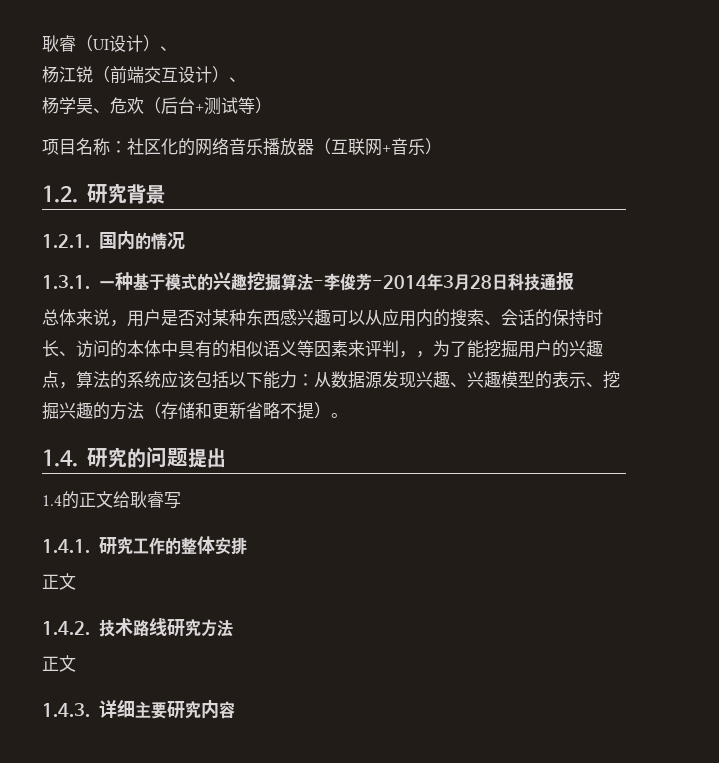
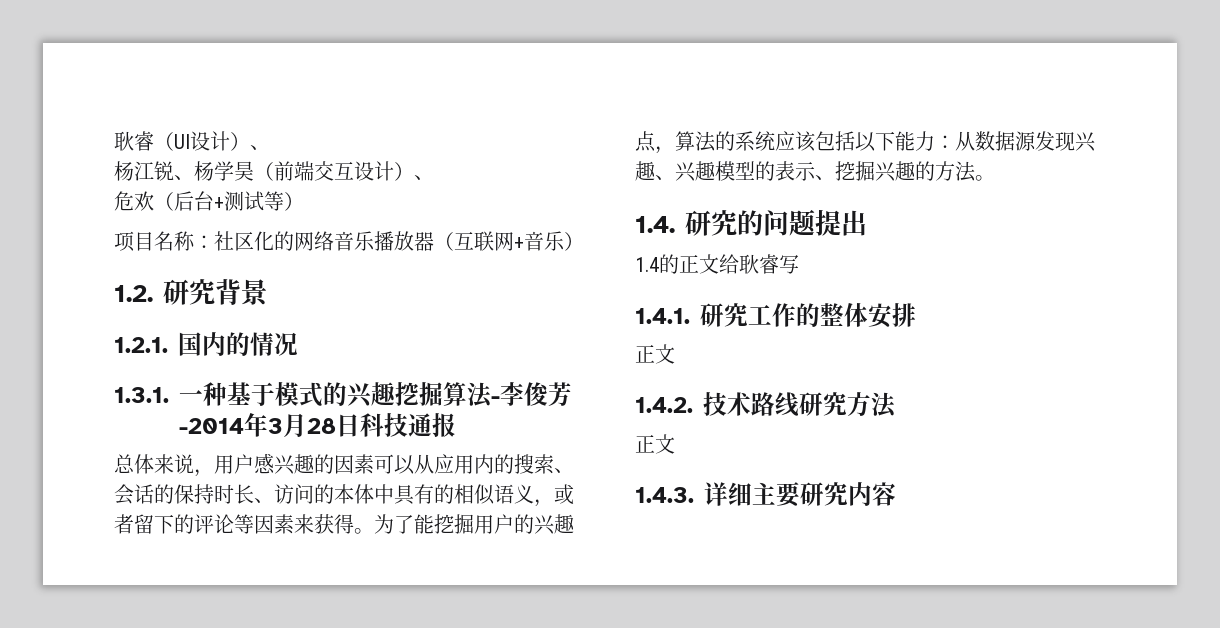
- 杨江锐（前端交互设计）、
+ 杨江锐、杨学昊（前端交互设计）、
- 杨学昊、危欢（后台+测试等）
+ 危欢（后台+测试等）
- 总体来说，用户是否对某种东西感兴趣可以从应用内的搜索、会话的保持时长、访问的本体中具有的相似语义等因素来评判，，为了能挖掘用户的兴趣点，算法的系统应该包括以下能力：从数据源发现兴趣、兴趣模型的表示、挖掘兴趣的方法（存储和更新省略不提）。
+ 总体来说，用户感兴趣的因素可以从应用内的搜索、会话的保持时长、访问的本体中具有的相似语义，或者留下的评论等因素来获得。为了能挖掘用户的兴趣点，算法的系统应该包括以下能力：从数据源发现兴趣、兴趣模型的表示、挖掘兴趣的方法。

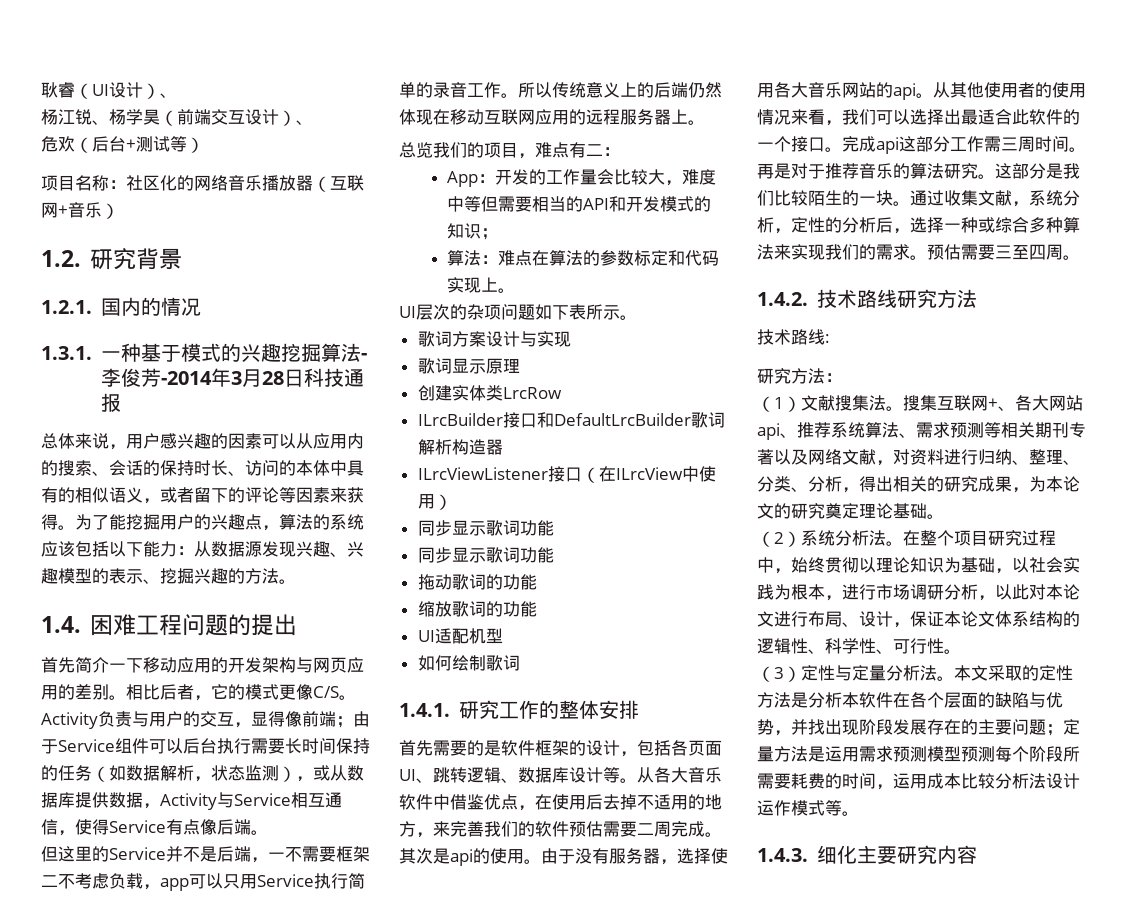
- 1.4.研究的问题提出
- 1.4的正文给耿睿写
+ 1.4.困难工程问题的提出
+ 首先简介一下移动应用的开发架构与网页应用的差别。相比后者，它的模式更像C/S。Activity负责与用户的交互，显得像前端；由于Service组件可以后台执行需要长时间保持的任务（如数据解析，状态监测），或从数据库提供数据，Activity与Service相互通信，使得Service有点像后端。
+ 但这里的Service并不是后端，一不需要框架二不考虑负载，app可以只用Service执行简单的录音工作。所以传统意义上的后端仍然体现在移动互联网应用的远程服务器上。
+ 总览我们的项目，难点有二：
+ App：开发的工作量会比较大，难度中等但需要相当的API和开发模式的知识；
+ 算法：难点在算法的参数标定和代码实现上。
+ UI层次的杂项问题如下表所示。
+ 歌词方案设计与实现
+ 歌词显示原理
+ 创建实体类LrcRow
+ ILrcBuilder接口和DefaultLrcBuilder歌词解析构造器
+ ILrcViewListener接口（在ILrcView中使用）
+ 同步显示歌词功能
+ 同步显示歌词功能
+ 拖动歌词的功能
+ 缩放歌词的功能
+ UI适配机型
+ 如何绘制歌词
  1.4.1.研究工作的整体安排
- 正文
+ 首先需要的是软件框架的设计，包括各页面UI、跳转逻辑、数据库设计等。从各大音乐软件中借鉴优点，在使用后去掉不适用的地方，来完善我们的软件预估需要二周完成。其次是api的使用。由于没有服务器，选择使用各大音乐网站的api。从其他使用者的使用情况来看，我们可以选择出最适合此软件的一个接口。完成api这部分工作需三周时间。再是对于推荐音乐的算法研究。这部分是我们比较陌生的一块。通过收集文献，系统分析，定性的分析后，选择一种或综合多种算法来实现我们的需求。预估需要三至四周。
  1.4.2.技术路线研究方法
- 正文
+ 技术路线:
+ 研究方法：
+ （1）文献搜集法。搜集互联网+、各大网站api、推荐系统算法、需求预测等相关期刊专著以及网络文献，对资料进行归纳、整理、分类、分析，得出相关的研究成果，为本论文的研究奠定理论基础。
+ （2）系统分析法。在整个项目研究过程中，始终贯彻以理论知识为基础，以社会实践为根本，进行市场调研分析，以此对本论文进行布局、设计，保证本论文体系结构的逻辑性、科学性、可行性。
+ （3）定性与定量分析法。本文采取的定性方法是分析本软件在各个层面的缺陷与优势，并找出现阶段发展存在的主要问题；定量方法是运用需求预测模型预测每个阶段所需要耗费的时间，运用成本比较分析法设计运作模式等。
- 1.4.3.详细主要研究内容
+ 1.4.3.细化主要研究内容

